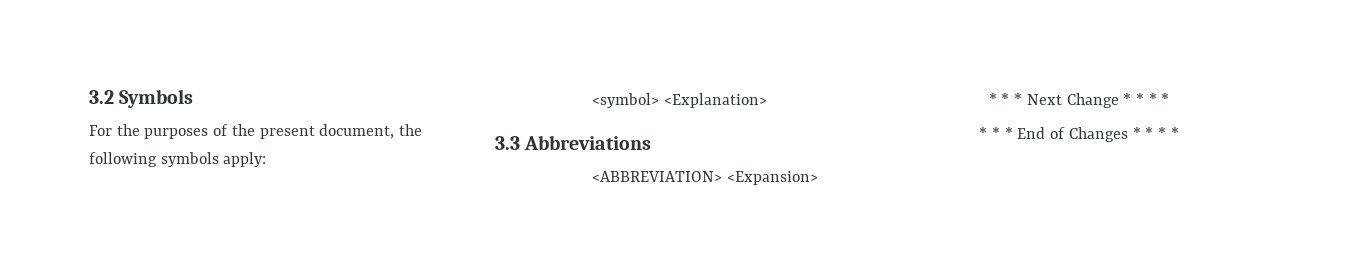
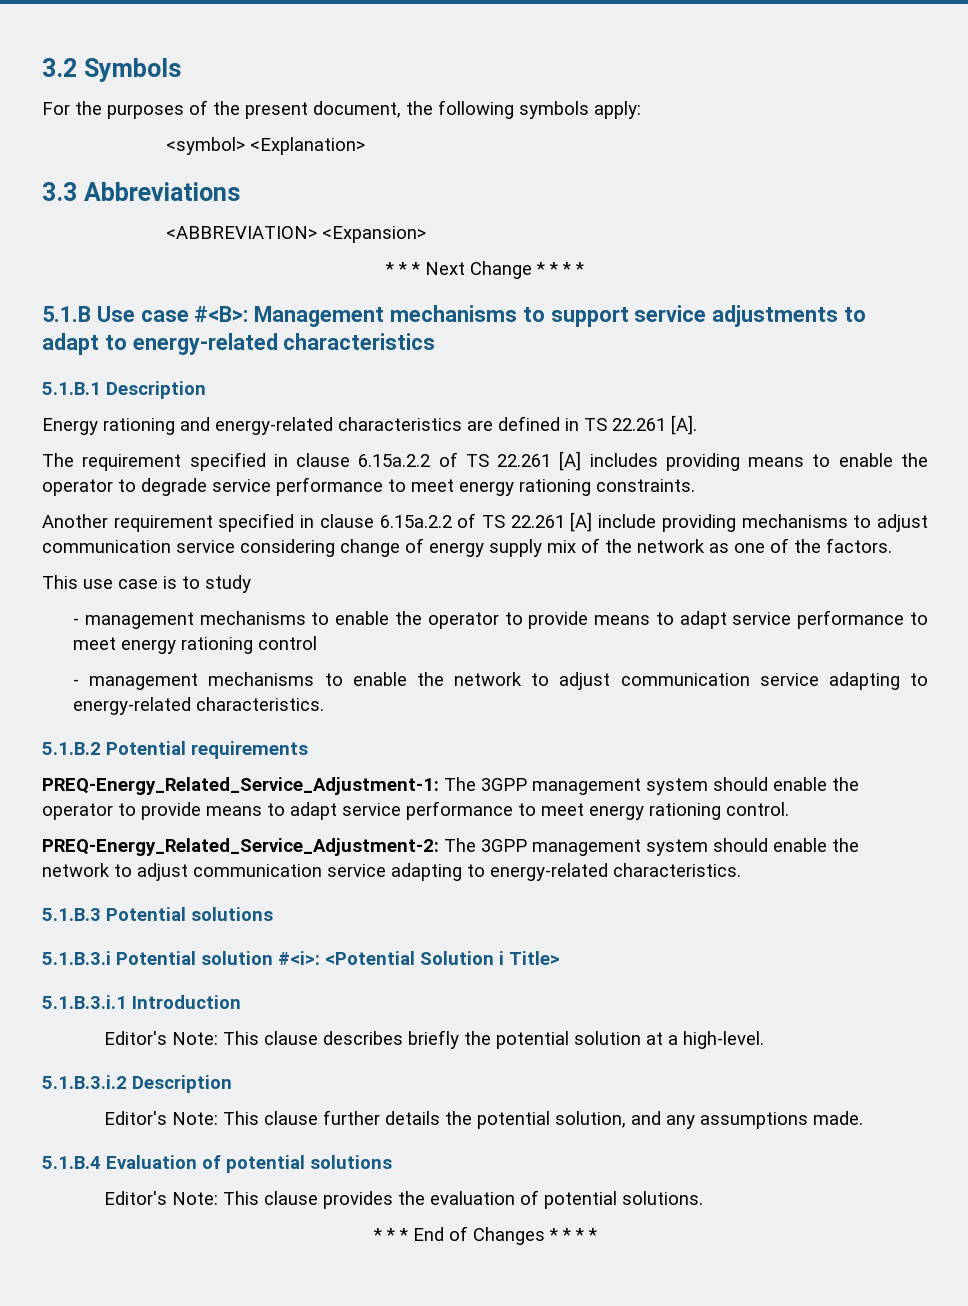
+ 5.1.B Use case #<B>: Management mechanisms to support service adjustments to adapt to energy-related characteristics
+ 5.1.B.1 Description
+ Energy rationing and energy-related characteristics are defined in TS 22.261 [A].
+ The requirement specified in clause 6.15a.2.2 of TS 22.261 [A] includes providing means to enable the operator to degrade service performance to meet energy rationing constraints.
+ Another requirement specified in clause 6.15a.2.2 of TS 22.261 [A] include providing mechanisms to adjust communication service considering change of energy supply mix of the network as one of the factors.
+ This use case is to study
+ - management mechanisms to enable the operator to provide means to adapt service performance to meet energy rationing control
+ - management mechanisms to enable the network to adjust communication service adapting to energy-related characteristics.
+ 5.1.B.2 Potential requirements
+ PREQ-Energy_Related_Service_Adjustment-1: The 3GPP management system should enable the operator to provide means to adapt service performance to meet energy rationing control.
+ PREQ-Energy_Related_Service_Adjustment-2: The 3GPP management system should enable the network to adjust communication service adapting to energy-related characteristics.
+ 5.1.B.3 Potential solutions
+ 5.1.B.3.i Potential solution #<i>: <Potential Solution i Title>
+ 5.1.B.3.i.1 Introduction
+ Editor's Note: This clause describes briefly the potential solution at a high-level.
+ 5.1.B.3.i.2 Description
+ Editor's Note: This clause further details the potential solution, and any assumptions made.
+ 5.1.B.4 Evaluation of potential solutions
+ Editor's Note: This clause provides the evaluation of potential solutions.

